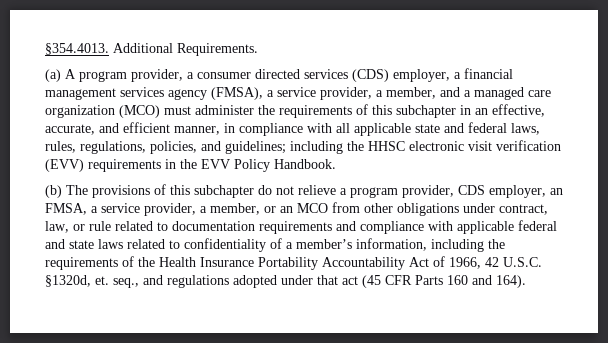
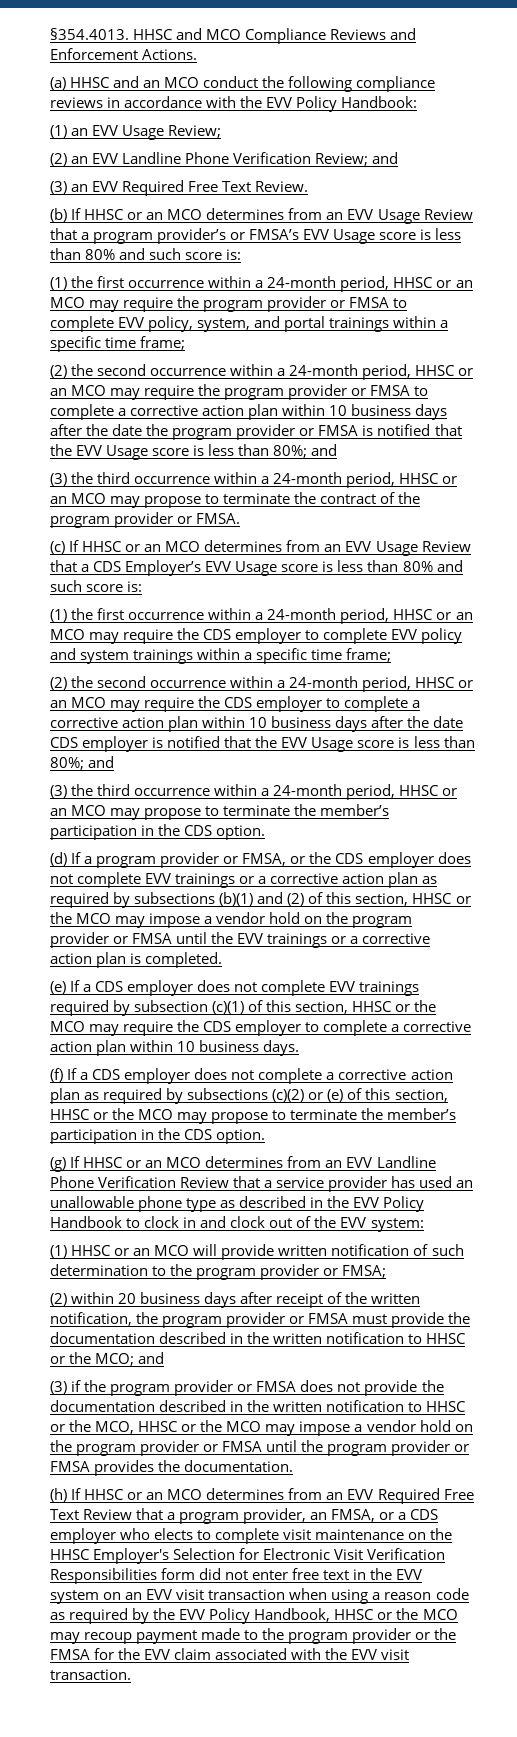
- §354.4013. Additional Requirements.
- (a) A program provider, a consumer directed services (CDS) employer, a financial management services agency (FMSA), a service provider, a member, and a managed care organization (MCO) must administer the requirements of this subchapter in an effective, accurate, and efficient manner, in compliance with all applicable state and federal laws, rules, regulations, policies, and guidelines; including the HHSC electronic visit verification (EVV) requirements in the EVV Policy Handbook.
- (b) The provisions of this subchapter do not relieve a program provider, CDS employer, an FMSA, a service provider, a member, or an MCO from other obligations under contract, law, or rule related to documentation requirements and compliance with applicable federal and state laws related to confidentiality of a member’s information, including the requirements of the Health Insurance Portability Accountability Act of 1966, 42 U.S.C. §1320d, et. seq., and regulations adopted under that act (45 CFR Parts 160 and 164).
+ §354.4013. HHSC and MCO Compliance Reviews and Enforcement Actions.
+ (a) HHSC and an MCO conduct the following compliance reviews in accordance with the EVV Policy Handbook:
+ (1) an EVV Usage Review;
+ (2) an EVV Landline Phone Verification Review; and
+ (3) an EVV Required Free Text Review.
+ (b) If HHSC or an MCO determines from an EVV Usage Review that a program provider’s or FMSA’s EVV Usage score is less than 80% and such score is:
+ (1) the first occurrence within a 24-month period, HHSC or an MCO may require the program provider or FMSA to complete EVV policy, system, and portal trainings within a specific time frame;
+ (2) the second occurrence within a 24-month period, HHSC or an MCO may require the program provider or FMSA to complete a corrective action plan within 10 business days after the date the program provider or FMSA is notified that the EVV Usage score is less than 80%; and
+ (3) the third occurrence within a 24-month period, HHSC or an MCO may propose to terminate the contract of the program provider or FMSA.
+ (c) If HHSC or an MCO determines from an EVV Usage Review that a CDS Employer’s EVV Usage score is less than 80% and such score is:
+ (1) the first occurrence within a 24-month period, HHSC or an MCO may require the CDS employer to complete EVV policy and system trainings within a specific time frame;
+ (2) the second occurrence within a 24-month period, HHSC or an MCO may require the CDS employer to complete a corrective action plan within 10 business days after the date CDS employer is notified that the EVV Usage score is less than 80%; and
+ (3) the third occurrence within a 24-month period, HHSC or an MCO may propose to terminate the member’s participation in the CDS option.
+ (d) If a program provider or FMSA, or the CDS employer does not complete EVV trainings or a corrective action plan as required by subsections (b)(1) and (2) of this section, HHSC or the MCO may impose a vendor hold on the program provider or FMSA until the EVV trainings or a corrective action plan is completed.
+ (e) If a CDS employer does not complete EVV trainings required by subsection (c)(1) of this section, HHSC or the MCO may require the CDS employer to complete a corrective action plan within 10 business days.
+ (f) If a CDS employer does not complete a corrective action plan as required by subsections (c)(2) or (e) of this section, HHSC or the MCO may propose to terminate the member’s participation in the CDS option.
+ (g) If HHSC or an MCO determines from an EVV Landline Phone Verification Review that a service provider has used an unallowable phone type as described in the EVV Policy Handbook to clock in and clock out of the EVV system:
+ (1) HHSC or an MCO will provide written notification of such determination to the program provider or FMSA;
+ (2) within 20 business days after receipt of the written notification, the program provider or FMSA must provide the documentation described in the written notification to HHSC or the MCO; and
+ (3) if the program provider or FMSA does not provide the documentation described in the written notification to HHSC or the MCO, HHSC or the MCO may impose a vendor hold on the program provider or FMSA until the program provider or FMSA provides the documentation.
+ (h) If HHSC or an MCO determines from an EVV Required Free Text Review that a program provider, an FMSA, or a CDS employer who elects to complete visit maintenance on the HHSC Employer's Selection for Electronic Visit Verification Responsibilities form did not enter free text in the EVV system on an EVV visit transaction when using a reason code as required by the EVV Policy Handbook, HHSC or the MCO may recoup payment made to the program provider or the FMSA for the EVV claim associated with the EVV visit transaction.

